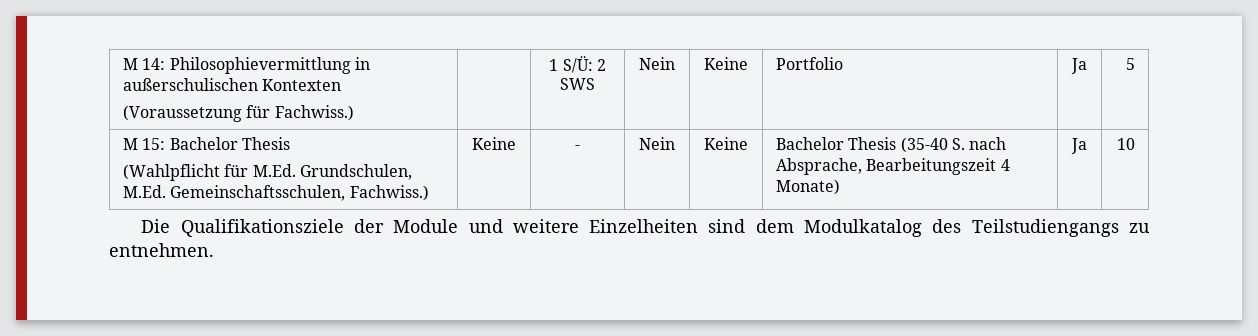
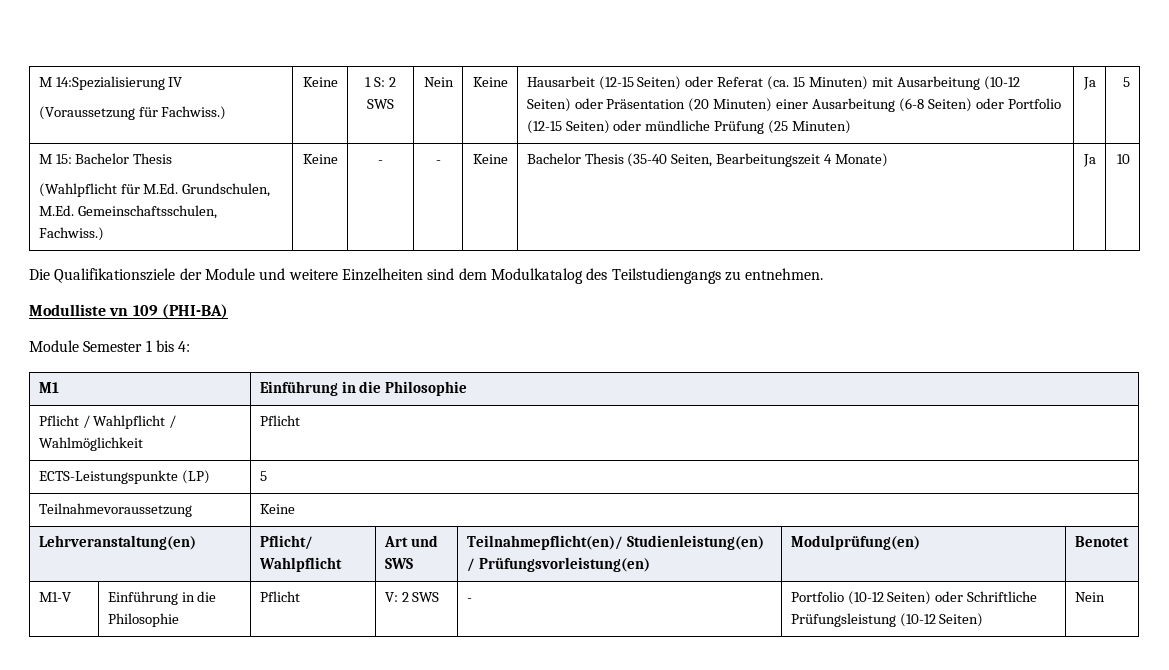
- M 14: Philosophievermittlung in außerschulischen Kontexten
+ M 14:Spezialisierung IV
- 1 S/Ü: 2 SWS
+ Keine | 1 S: 2 SWS
- Portfolio
+ Hausarbeit (12-15 Seiten) oder Referat (ca. 15 Minuten) mit Ausarbeitung (10-12 Seiten) oder Präsentation (20 Minuten) einer Ausarbeitung (6-8 Seiten) oder Portfolio (12-15 Seiten) oder mündliche Prüfung (25 Minuten)
  M 15: Bachelor Thesis
- (Wahlpflicht für M.Ed. Grundschulen, M.Ed. Gemeinschaftsschulen, Fachwiss.) | Keine | - | Nein | Keine | Bachelor Thesis (35-40 S. nach Absprache, Bearbeitungszeit 4 Monate) | Ja | 10
+ (Wahlpflicht für M.Ed. Grundschulen, M.Ed. Gemeinschaftsschulen, Fachwiss.) | Keine | - | - | Keine | Bachelor Thesis (35-40 Seiten, Bearbeitungszeit 4 Monate) | Ja | 10
+ Modulliste vn 109 (PHI-BA)
+ Module Semester 1 bis 4:
+ M1 | Einführung in die Philosophie
+ Pflicht / Wahlpflicht / Wahlmöglichkeit | Pflicht
+ ECTS-Leistungspunkte (LP) | 5
+ Teilnahmevoraussetzung | Keine
+ Lehrveranstaltung(en) | Pflicht/ Wahlpflicht | Art und SWS | Teilnahmepflicht(en)/ Studienleistung(en) / Prüfungsvorleistung(en) | Modulprüfung(en) | Benotet
+ M1-V | Einführung in die Philosophie | Pflicht | V: 2 SWS | - | Portfolio (10-12 Seiten) oder Schriftliche Prüfungsleistung (10-12 Seiten) | Nein

